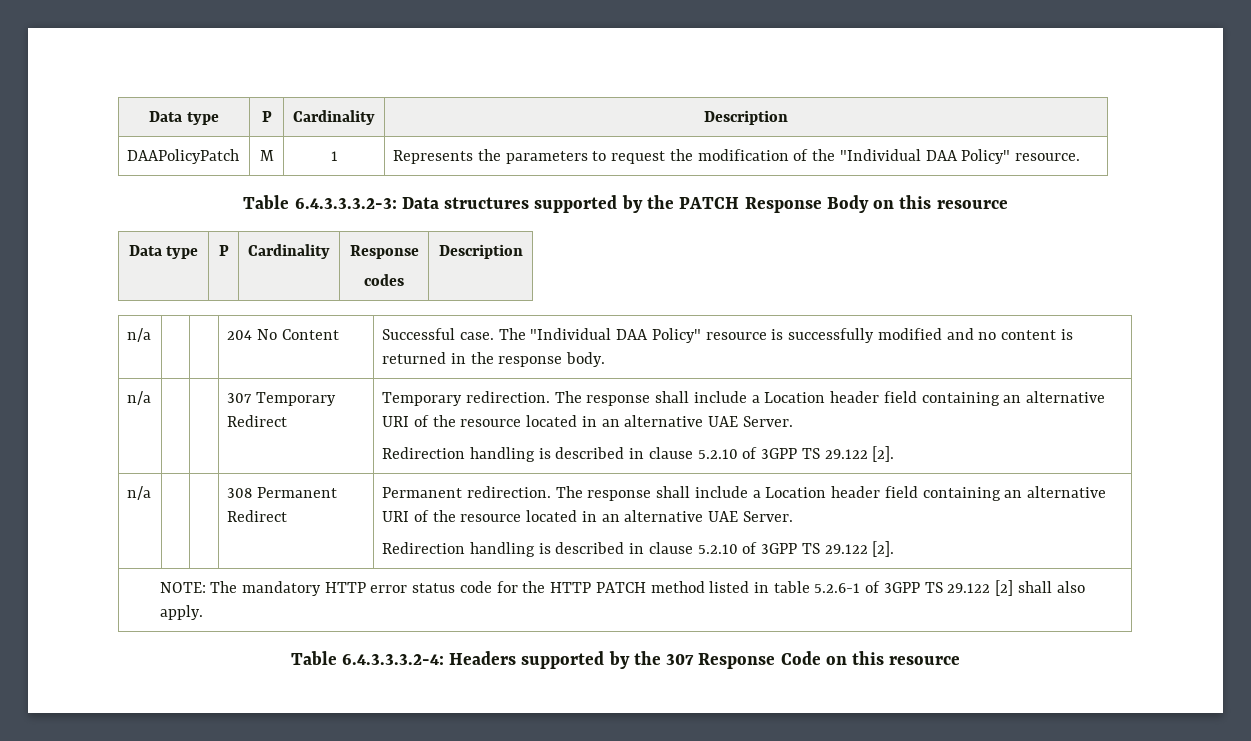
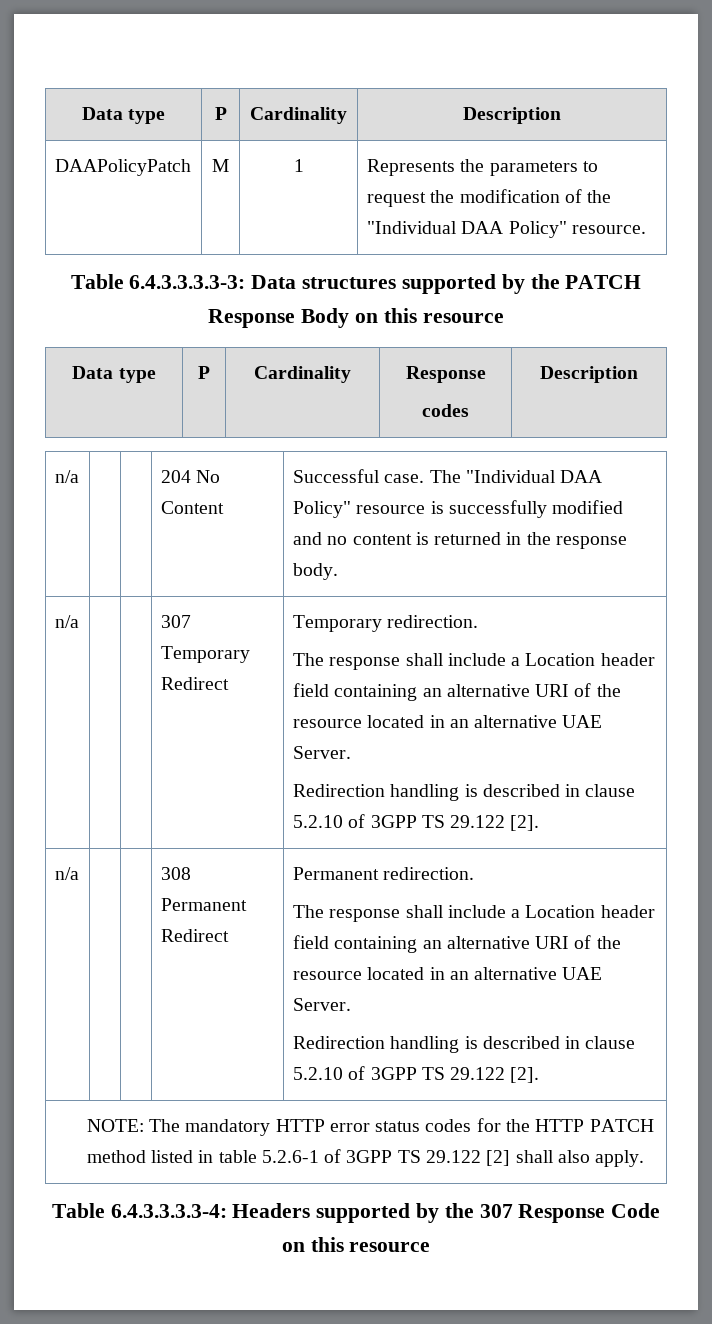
- Table 6.4.3.3.3.2-3: Data structures supported by the PATCH Response Body on this resource
+ Table 6.4.3.3.3.3-3: Data structures supported by the PATCH Response Body on this resource
- n/a | | | 307 Temporary Redirect | Temporary redirection. The response shall include a Location header field containing an alternative URI of the resource located in an alternative UAE Server.
+ n/a | | | 307 Temporary Redirect | Temporary redirection.
+ The response shall include a Location header field containing an alternative URI of the resource located in an alternative UAE Server.
- n/a | | | 308 Permanent Redirect | Permanent redirection. The response shall include a Location header field containing an alternative URI of the resource located in an alternative UAE Server.
+ n/a | | | 308 Permanent Redirect | Permanent redirection.
+ The response shall include a Location header field containing an alternative URI of the resource located in an alternative UAE Server.
- NOTE: The mandatory HTTP error status code for the HTTP PATCH method listed in table 5.2.6-1 of 3GPP TS 29.122 [2] shall also apply.
+ NOTE: The mandatory HTTP error status codes for the HTTP PATCH method listed in table 5.2.6-1 of 3GPP TS 29.122 [2] shall also apply.
- Table 6.4.3.3.3.2-4: Headers supported by the 307 Response Code on this resource
+ Table 6.4.3.3.3.3-4: Headers supported by the 307 Response Code on this resource

